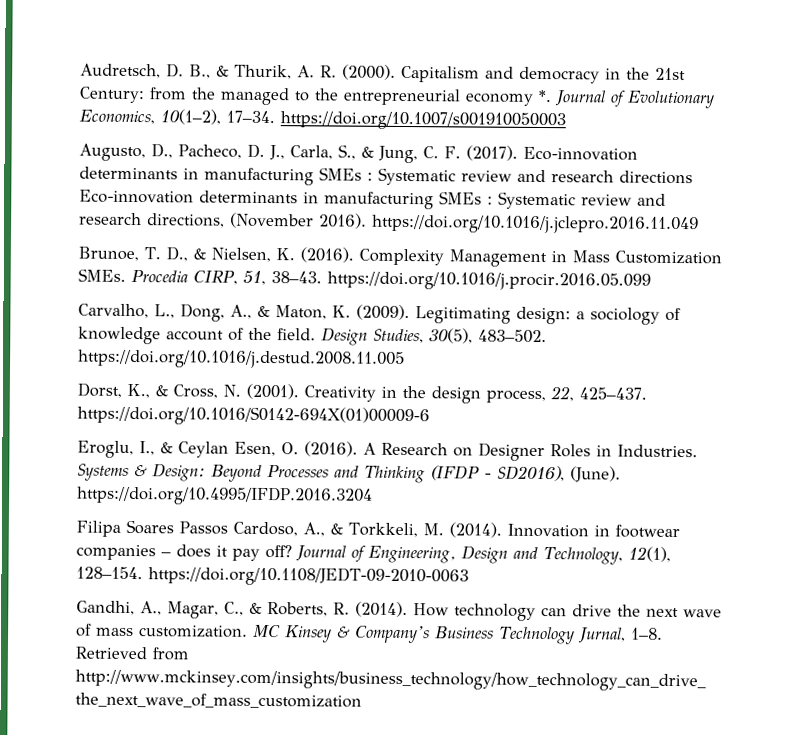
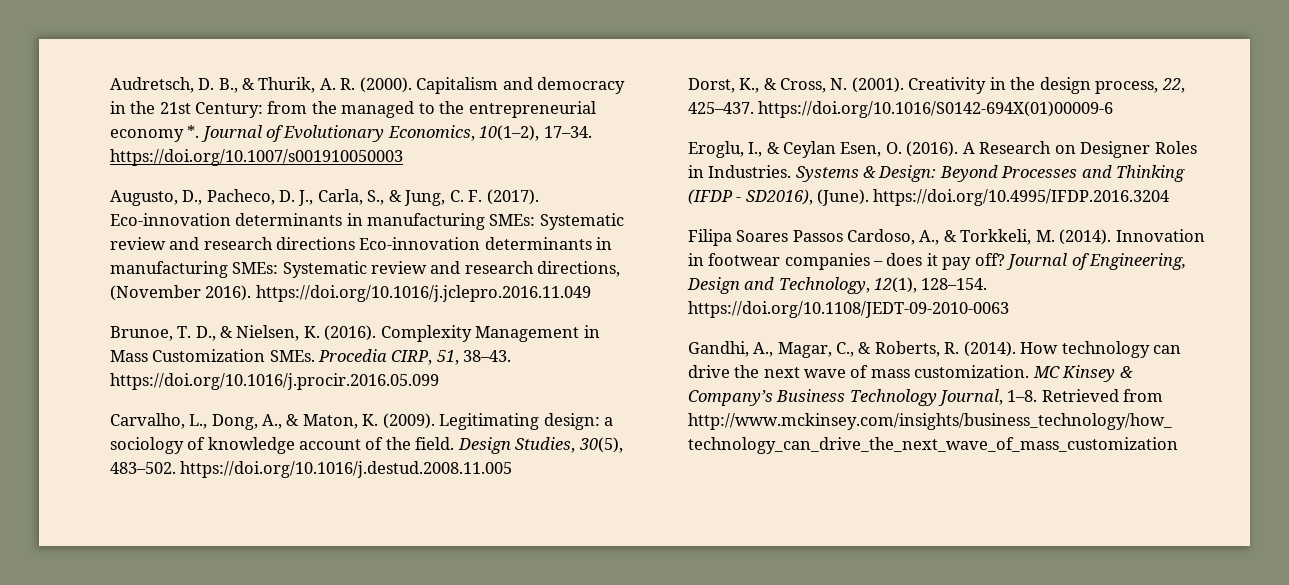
- Eco-innovation determinants in manufacturing SMEs : Systematic review and research directions Eco-innovation determinants in manufacturing SMEs : Systematic review and research directions, (November 2016). https://doi.org/10.1016/j.jclepro.2016.11.049
+ Eco-innovation determinants in manufacturing SMEs: Systematic review and research directions Eco-innovation determinants in manufacturing SMEs: Systematic review and research directions, (November 2016). https://doi.org/10.1016/j.jclepro.2016.11.049
- MC Kinsey & Company’s Business Technology Jurnal, 1–8.
+ MC Kinsey & Company’s Business Technology Journal, 1–8.

